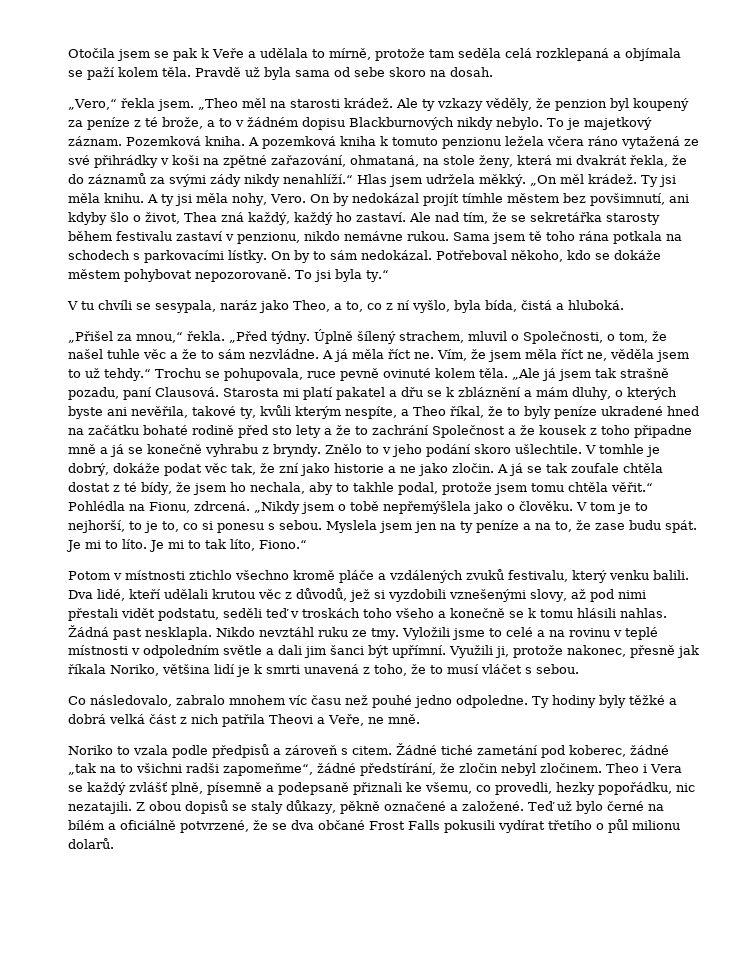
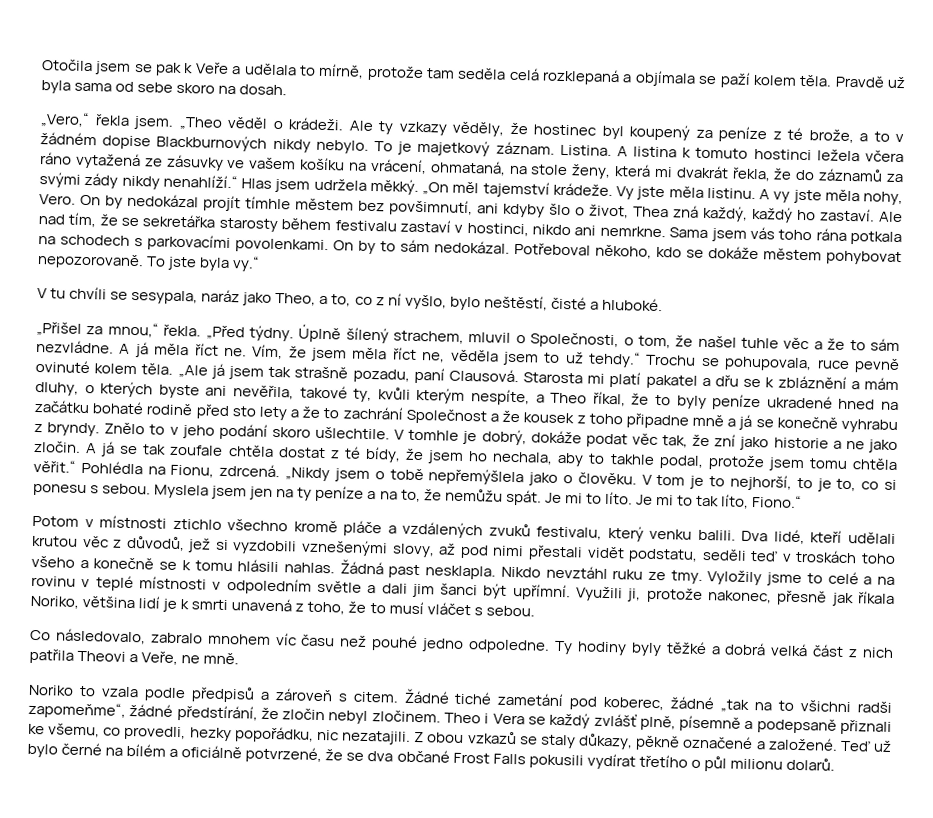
- „Theo měl na starosti krádež.
+ „Theo věděl o krádeži.
- Ale ty vzkazy věděly, že penzion byl koupený za peníze z té brože, a to v žádném dopisu Blackburnových nikdy nebylo.
+ Ale ty vzkazy věděly, že hostinec byl koupený za peníze z té brože, a to v žádném dopise Blackburnových nikdy nebylo.
- Pozemková kniha. A pozemková kniha k tomuto penzionu ležela včera ráno vytažená ze své přihrádky v koši na zpětné zařazování, ohmataná, na stole ženy, která mi dvakrát řekla, že do záznamů za svými zády nikdy nenahlíží.“ Hlas jsem udržela měkký.
+ Listina. A listina k tomuto hostinci ležela včera ráno vytažená ze zásuvky ve vašem košíku na vrácení, ohmataná, na stole ženy, která mi dvakrát řekla, že do záznamů za svými zády nikdy nenahlíží.“ Hlas jsem udržela měkký.
- „On měl krádež. Ty jsi měla knihu. A ty jsi měla nohy, Vero.
+ „On měl tajemství krádeže. Vy jste měla listinu. A vy jste měla nohy, Vero.
- Ale nad tím, že se sekretářka starosty během festivalu zastaví v penzionu, nikdo nemávne rukou.
+ Ale nad tím, že se sekretářka starosty během festivalu zastaví v hostinci, nikdo ani nemrkne.
- Sama jsem tě toho rána potkala na schodech s parkovacími lístky.
+ Sama jsem vás toho rána potkala na schodech s parkovacími povolenkami.
- To jsi byla ty.“
+ To jste byla vy.“
- V tu chvíli se sesypala, naráz jako Theo, a to, co z ní vyšlo, byla bída, čistá a hluboká.
+ V tu chvíli se sesypala, naráz jako Theo, a to, co z ní vyšlo, bylo neštěstí, čisté a hluboké.
- Myslela jsem jen na ty peníze a na to, že zase budu spát.
+ Myslela jsem jen na ty peníze a na to, že nemůžu spát.
- Vyložili jsme to celé a na rovinu v teplé místnosti v odpoledním světle a dali jim šanci být upřímní.
+ Vyložily jsme to celé a na rovinu v teplé místnosti v odpoledním světle a dali jim šanci být upřímní.
- Z obou dopisů se staly důkazy, pěkně označené a založené.
+ Z obou vzkazů se staly důkazy, pěkně označené a založené.

